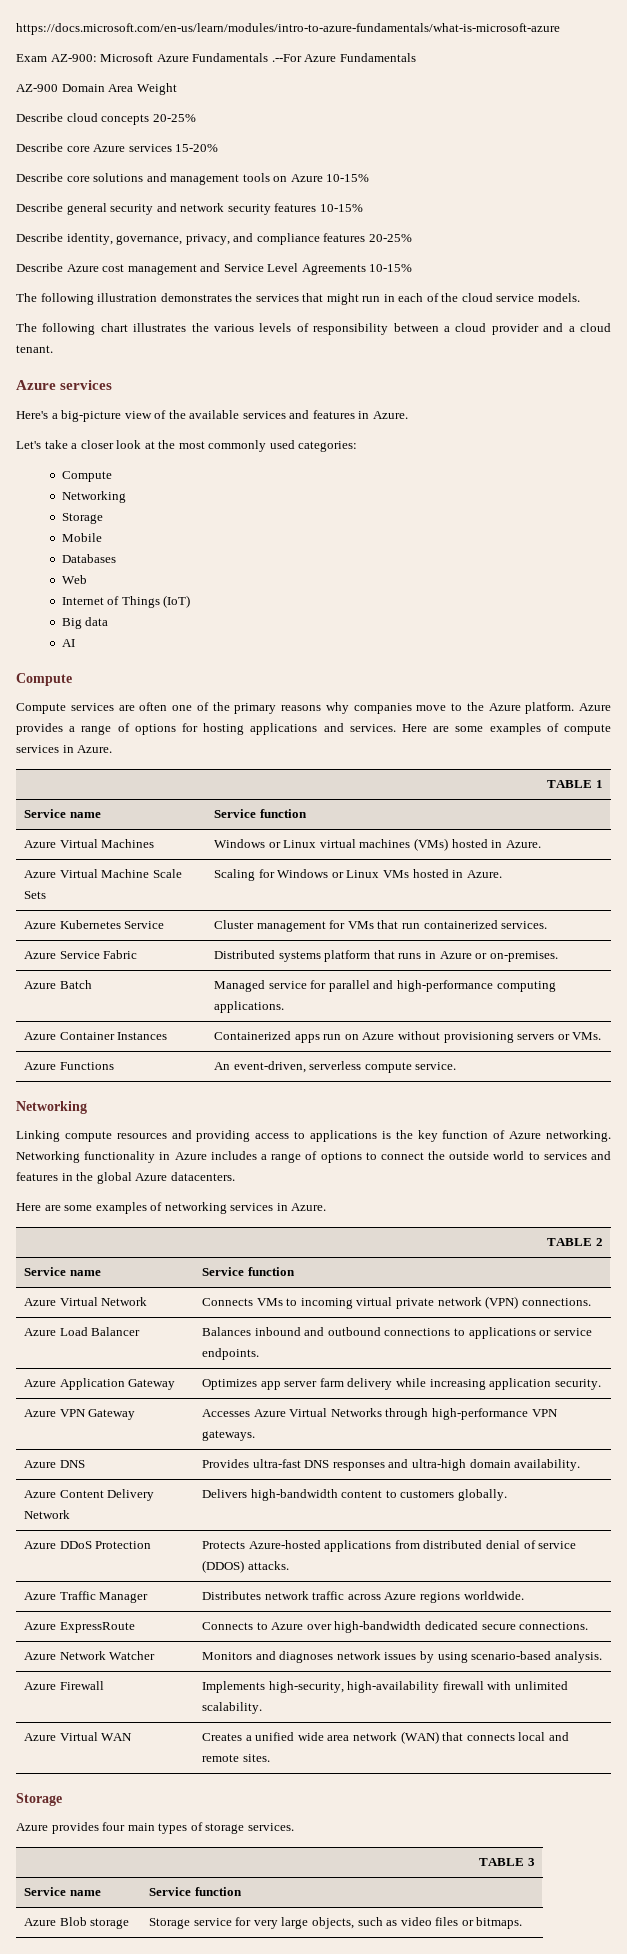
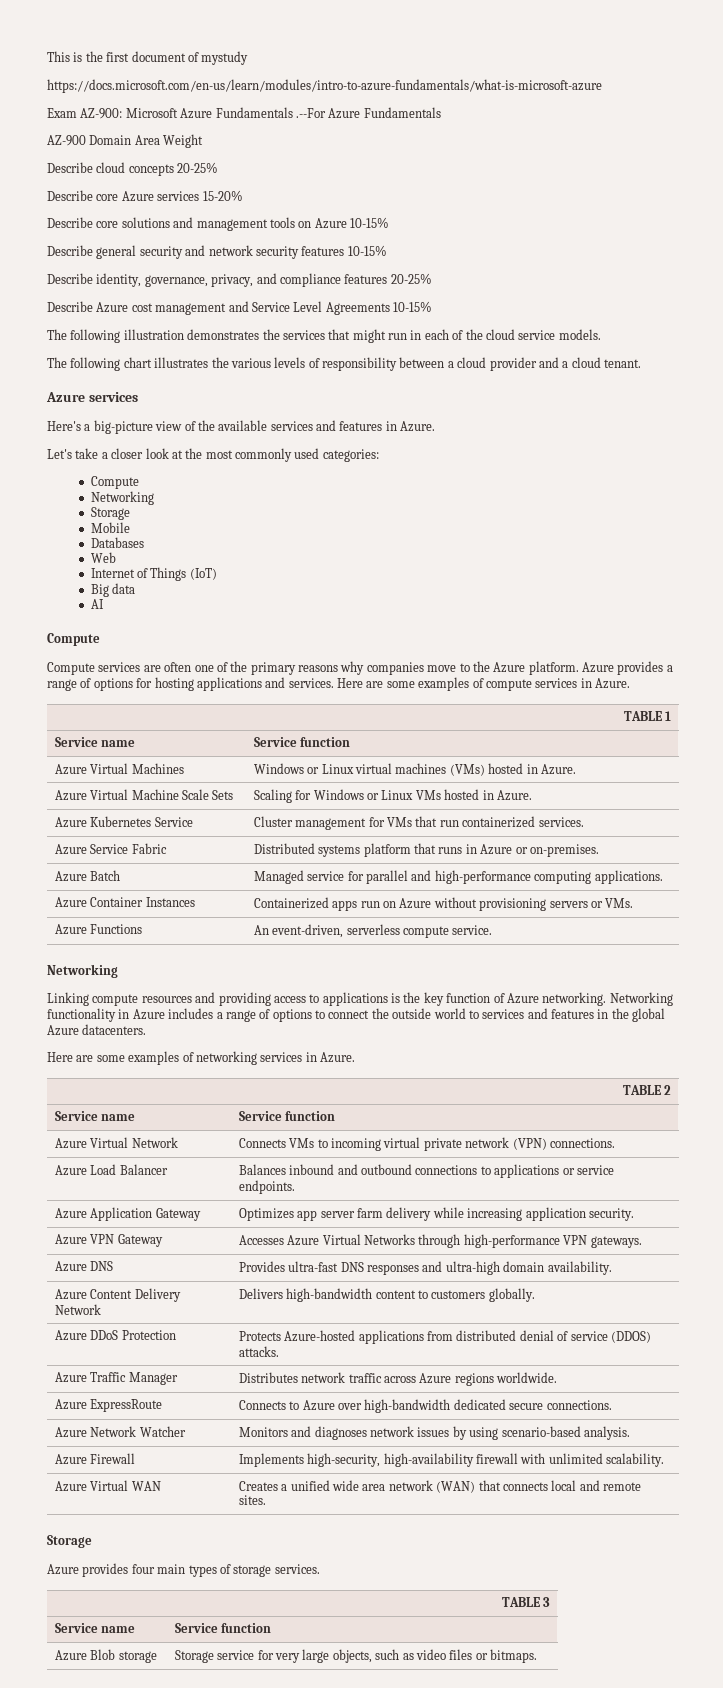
+ This is the first document of mystudy

